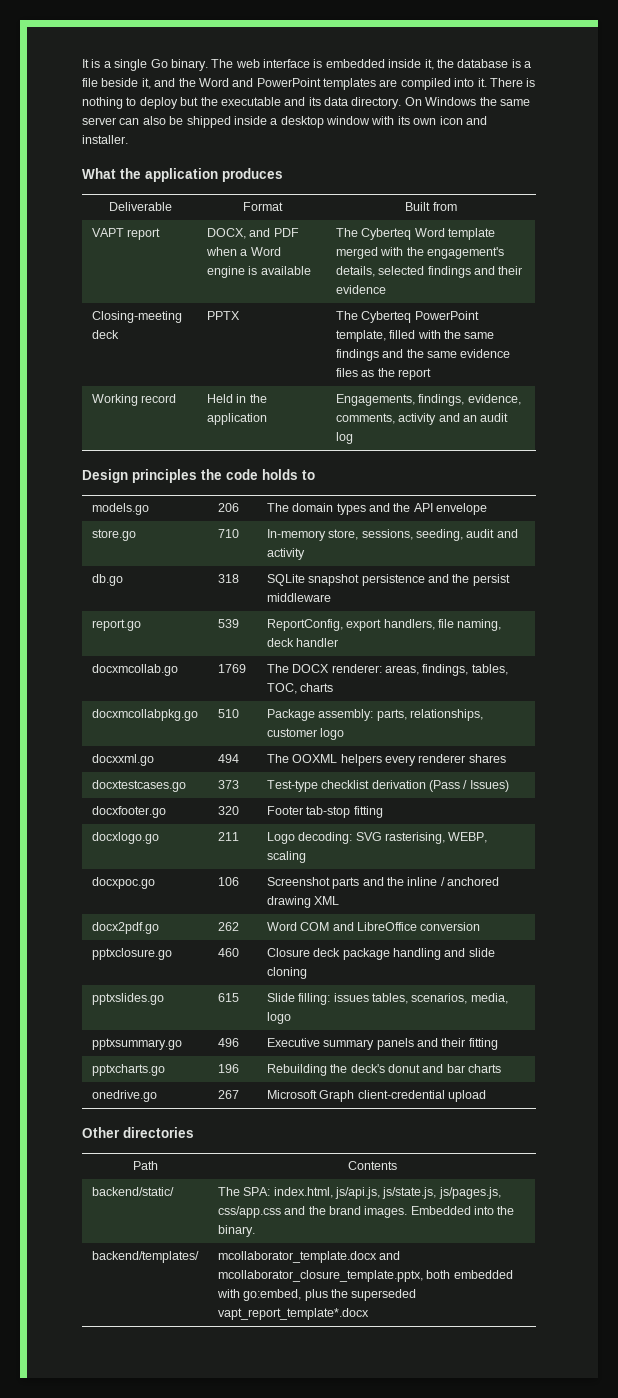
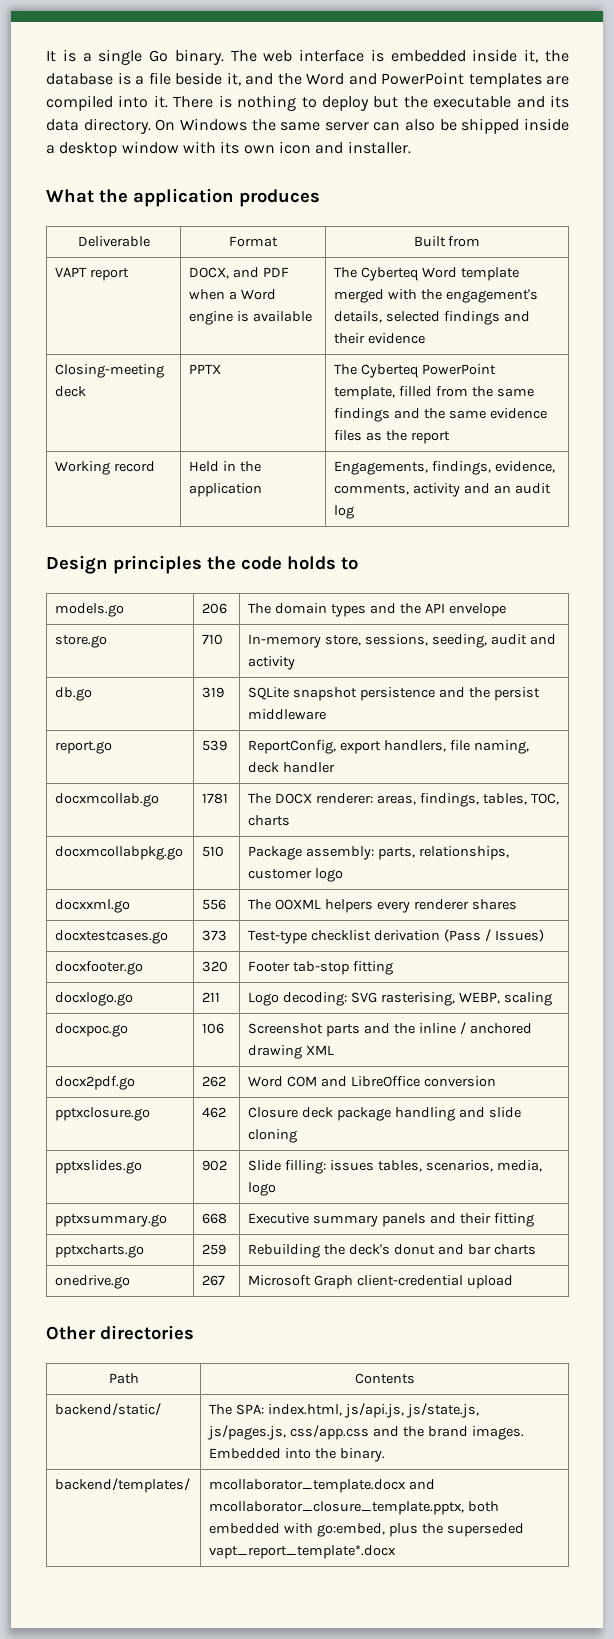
- Closing-meeting deck | PPTX | The Cyberteq PowerPoint template, filled with the same findings and the same evidence files as the report
+ Closing-meeting deck | PPTX | The Cyberteq PowerPoint template, filled from the same findings and the same evidence files as the report
- db.go | 318 | SQLite snapshot persistence and the persist middleware
+ db.go | 319 | SQLite snapshot persistence and the persist middleware
- docxmcollab.go | 1769 | The DOCX renderer: areas, findings, tables, TOC, charts
+ docxmcollab.go | 1781 | The DOCX renderer: areas, findings, tables, TOC, charts
- docxxml.go | 494 | The OOXML helpers every renderer shares
+ docxxml.go | 556 | The OOXML helpers every renderer shares
- pptxclosure.go | 460 | Closure deck package handling and slide cloning
+ pptxclosure.go | 462 | Closure deck package handling and slide cloning
- pptxslides.go | 615 | Slide filling: issues tables, scenarios, media, logo
+ pptxslides.go | 902 | Slide filling: issues tables, scenarios, media, logo
- pptxsummary.go | 496 | Executive summary panels and their fitting
+ pptxsummary.go | 668 | Executive summary panels and their fitting
- pptxcharts.go | 196 | Rebuilding the deck's donut and bar charts
+ pptxcharts.go | 259 | Rebuilding the deck's donut and bar charts

